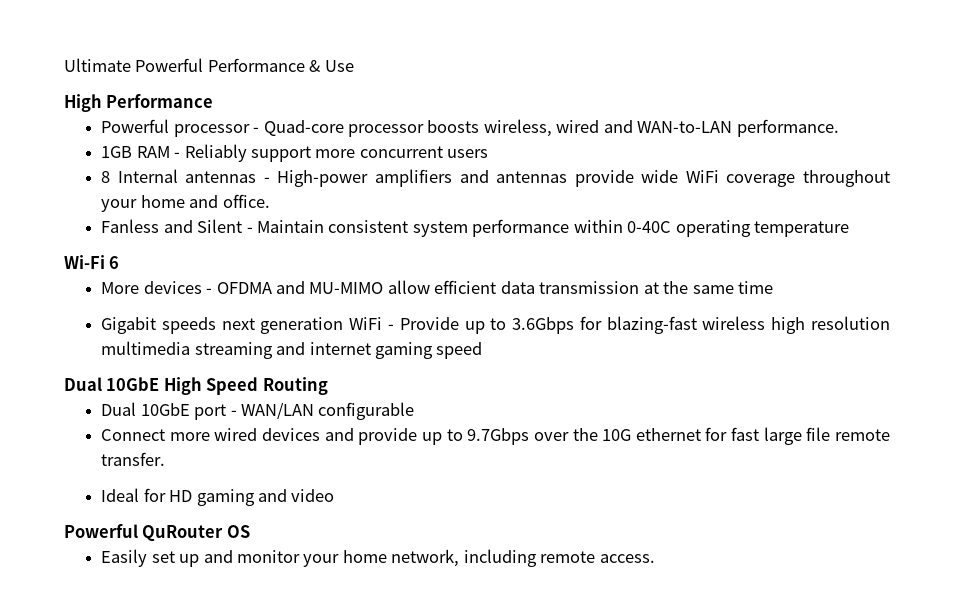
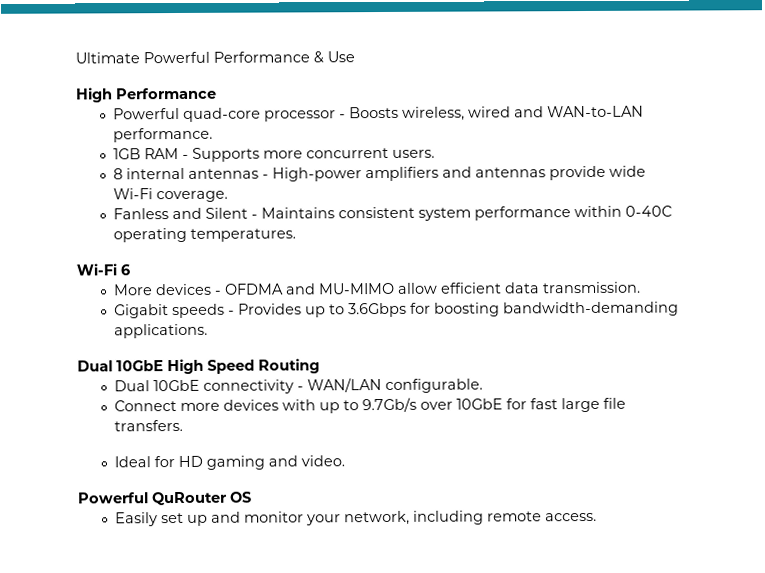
- Powerful processor - Quad-core processor boosts wireless, wired and WAN-to-LAN performance.
+ Powerful quad-core processor - Boosts wireless, wired and WAN-to-LAN performance.
- 1GB RAM - Reliably support more concurrent users
+ 1GB RAM - Supports more concurrent users.
- 8 Internal antennas - High-power amplifiers and antennas provide wide WiFi coverage throughout your home and office.
+ 8 internal antennas - High-power amplifiers and antennas provide wide Wi-Fi coverage.
- Fanless and Silent - Maintain consistent system performance within 0-40C operating temperature
+ Fanless and Silent - Maintains consistent system performance within 0-40C operating temperatures.
- More devices - OFDMA and MU-MIMO allow efficient data transmission at the same time
- Gigabit speeds next generation WiFi - Provide up to 3.6Gbps for blazing-fast wireless high resolution multimedia streaming and internet gaming speed
+ More devices - OFDMA and MU-MIMO allow efficient data transmission.
+ Gigabit speeds - Provides up to 3.6Gbps for boosting bandwidth-demanding applications.
- Dual 10GbE port - WAN/LAN configurable
+ Dual 10GbE connectivity - WAN/LAN configurable.
- Connect more wired devices and provide up to 9.7Gbps over the 10G ethernet for fast large file remote transfer.
+ Connect more devices with up to 9.7Gb/s over 10GbE for fast large file transfers.
- Ideal for HD gaming and video
+ Ideal for HD gaming and video.
- Easily set up and monitor your home network, including remote access.
+ Easily set up and monitor your network, including remote access.

